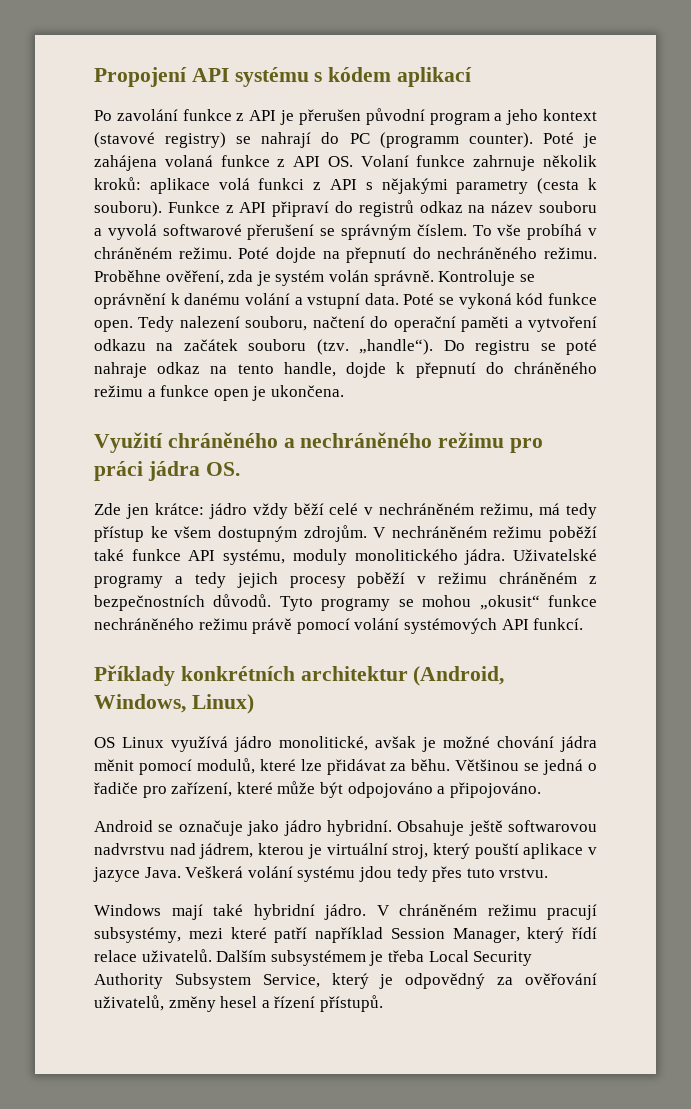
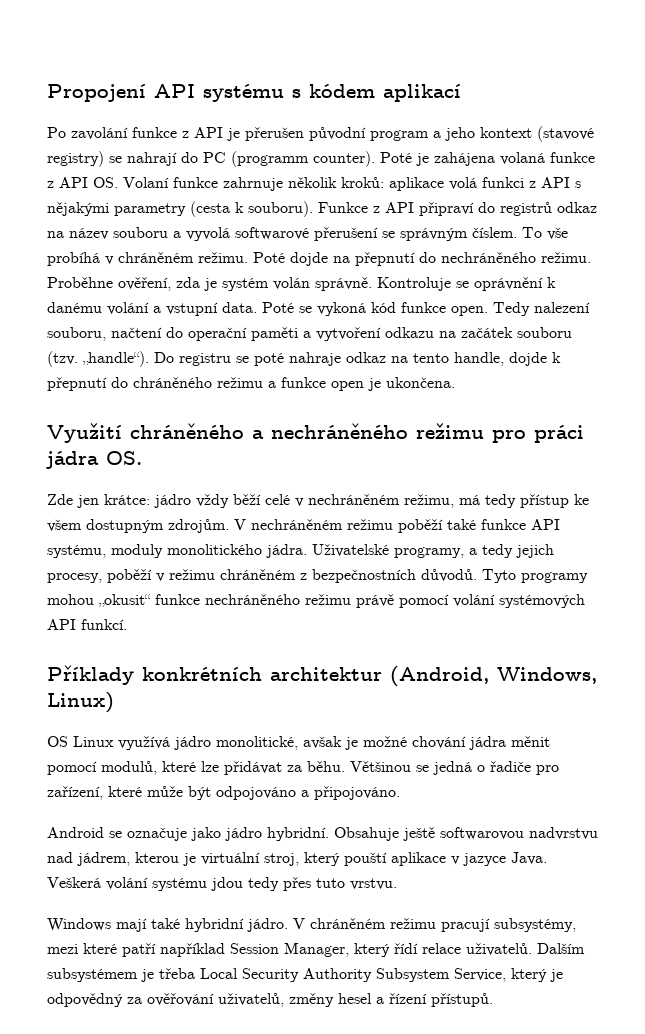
- Uživatelské programy a tedy jejich procesy poběží v režimu chráněném z bezpečnostních důvodů.
+ Uživatelské programy, a tedy jejich procesy, poběží v režimu chráněném z bezpečnostních důvodů.
- Tyto programy se mohou „okusit“ funkce nechráněného režimu právě pomocí volání systémových API funkcí.
+ Tyto programy mohou „okusit“ funkce nechráněného režimu právě pomocí volání systémových API funkcí.

